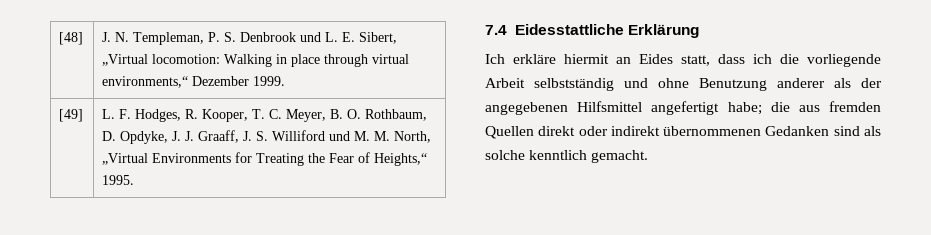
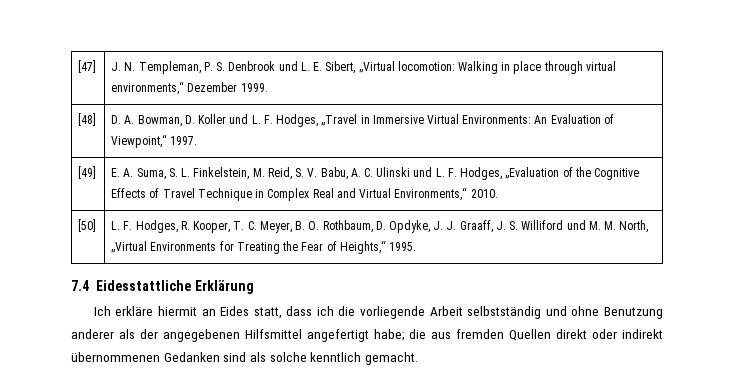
- [48] | J. N. Templeman, P. S. Denbrook und L. E. Sibert, „Virtual locomotion: Walking in place through virtual environments,“ Dezember 1999.
+ [47] | J. N. Templeman, P. S. Denbrook und L. E. Sibert, „Virtual locomotion: Walking in place through virtual environments,“ Dezember 1999.
- [49] | L. F. Hodges, R. Kooper, T. C. Meyer, B. O. Rothbaum, D. Opdyke, J. J. Graaff, J. S. Williford und M. M. North, „Virtual Environments for Treating the Fear of Heights,“ 1995.
+ [48] | D. A. Bowman, D. Koller und L. F. Hodges, „Travel in Immersive Virtual Environments: An Evaluation of Viewpoint,“ 1997.
+ [49] | E. A. Suma, S. L. Finkelstein, M. Reid, S. V. Babu, A. C. Ulinski und L. F. Hodges, „Evaluation of the Cognitive Effects of Travel Technique in Complex Real and Virtual Environments,“ 2010.
+ [50] | L. F. Hodges, R. Kooper, T. C. Meyer, B. O. Rothbaum, D. Opdyke, J. J. Graaff, J. S. Williford und M. M. North, „Virtual Environments for Treating the Fear of Heights,“ 1995.

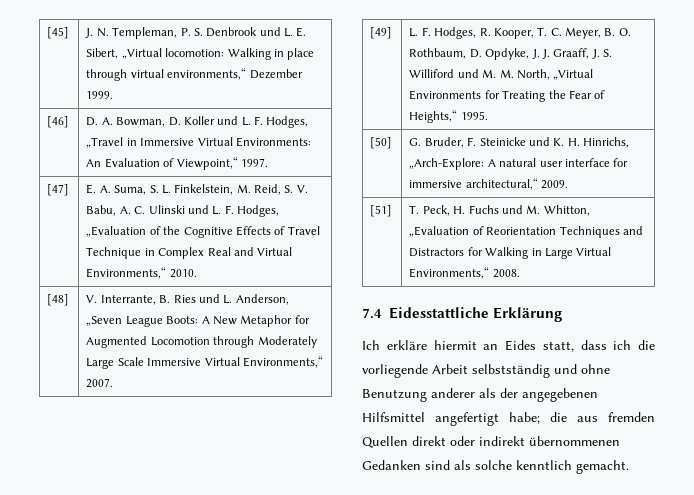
- [47] | J. N. Templeman, P. S. Denbrook und L. E. Sibert, „Virtual locomotion: Walking in place through virtual environments,“ Dezember 1999.
+ [45] | J. N. Templeman, P. S. Denbrook und L. E. Sibert, „Virtual locomotion: Walking in place through virtual environments,“ Dezember 1999.
- [48] | D. A. Bowman, D. Koller und L. F. Hodges, „Travel in Immersive Virtual Environments: An Evaluation of Viewpoint,“ 1997.
+ [46] | D. A. Bowman, D. Koller und L. F. Hodges, „Travel in Immersive Virtual Environments: An Evaluation of Viewpoint,“ 1997.
- [49] | E. A. Suma, S. L. Finkelstein, M. Reid, S. V. Babu, A. C. Ulinski und L. F. Hodges, „Evaluation of the Cognitive Effects of Travel Technique in Complex Real and Virtual Environments,“ 2010.
+ [47] | E. A. Suma, S. L. Finkelstein, M. Reid, S. V. Babu, A. C. Ulinski und L. F. Hodges, „Evaluation of the Cognitive Effects of Travel Technique in Complex Real and Virtual Environments,“ 2010.
- [50] | L. F. Hodges, R. Kooper, T. C. Meyer, B. O. Rothbaum, D. Opdyke, J. J. Graaff, J. S. Williford und M. M. North, „Virtual Environments for Treating the Fear of Heights,“ 1995.
+ [48] | V. Interrante, B. Ries und L. Anderson, „Seven League Boots: A New Metaphor for Augmented Locomotion through Moderately Large Scale Immersive Virtual Environments,“ 2007.
+ [49] | L. F. Hodges, R. Kooper, T. C. Meyer, B. O. Rothbaum, D. Opdyke, J. J. Graaff, J. S. Williford und M. M. North, „Virtual Environments for Treating the Fear of Heights,“ 1995.
+ [50] | G. Bruder, F. Steinicke und K. H. Hinrichs, „Arch-Explore: A natural user interface for immersive architectural,“ 2009.
+ [51] | T. Peck, H. Fuchs und M. Whitton, „Evaluation of Reorientation Techniques and Distractors for Walking in Large Virtual Environments,“ 2008.

